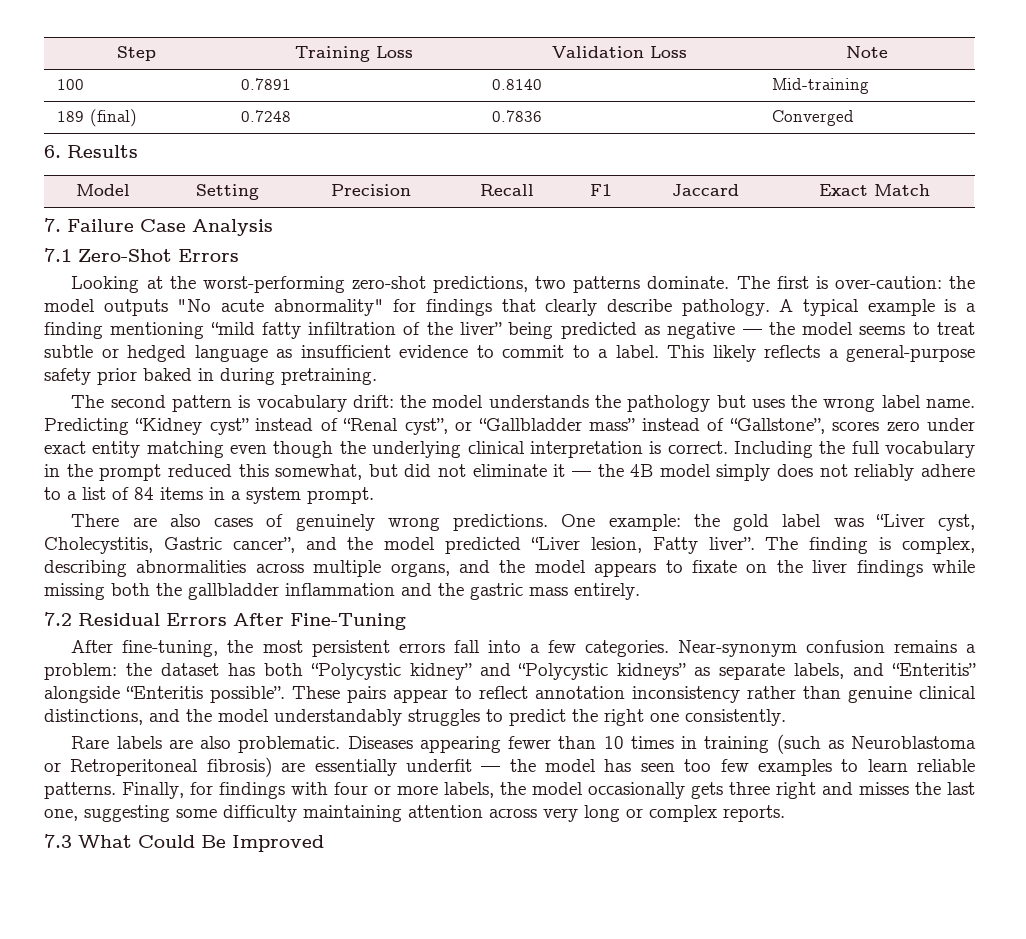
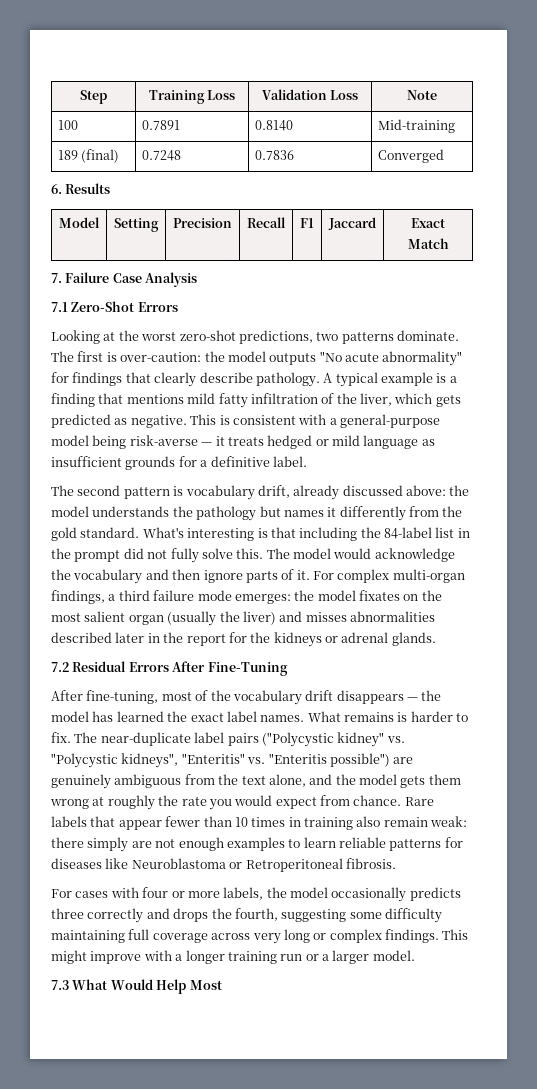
- Looking at the worst-performing zero-shot predictions, two patterns dominate.
+ Looking at the worst zero-shot predictions, two patterns dominate.
- A typical example is a finding mentioning “mild fatty infiltration of the liver” being predicted as negative — the model seems to treat subtle or hedged language as insufficient evidence to commit to a label. This likely reflects a general-purpose safety prior baked in during pretraining.
+ A typical example is a finding that mentions mild fatty infiltration of the liver, which gets predicted as negative. This is consistent with a general-purpose model being risk-averse — it treats hedged or mild language as insufficient grounds for a definitive label.
- The second pattern is vocabulary drift: the model understands the pathology but uses the wrong label name. Predicting “Kidney cyst” instead of “Renal cyst”, or “Gallbladder mass” instead of “Gallstone”, scores zero under exact entity matching even though the underlying clinical interpretation is correct. Including the full vocabulary in the prompt reduced this somewhat, but did not eliminate it — the 4B model simply does not reliably adhere to a list of 84 items in a system prompt.
- There are also cases of genuinely wrong predictions. One example: the gold label was “Liver cyst, Cholecystitis, Gastric cancer”, and the model predicted “Liver lesion, Fatty liver”. The finding is complex, describing abnormalities across multiple organs, and the model appears to fixate on the liver findings while missing both the gallbladder inflammation and the gastric mass entirely.
+ The second pattern is vocabulary drift, already discussed above: the model understands the pathology but names it differently from the gold standard. What's interesting is that including the 84-label list in the prompt did not fully solve this. The model would acknowledge the vocabulary and then ignore parts of it. For complex multi-organ findings, a third failure mode emerges: the model fixates on the most salient organ (usually the liver) and misses abnormalities described later in the report for the kidneys or adrenal glands.
- After fine-tuning, the most persistent errors fall into a few categories. Near-synonym confusion remains a problem: the dataset has both “Polycystic kidney” and “Polycystic kidneys” as separate labels, and “Enteritis” alongside “Enteritis possible”. These pairs appear to reflect annotation inconsistency rather than genuine clinical distinctions, and the model understandably struggles to predict the right one consistently.
- Rare labels are also problematic. Diseases appearing fewer than 10 times in training (such as Neuroblastoma or Retroperitoneal fibrosis) are essentially underfit — the model has seen too few examples to learn reliable patterns. Finally, for findings with four or more labels, the model occasionally gets three right and misses the last one, suggesting some difficulty maintaining attention across very long or complex reports.
+ After fine-tuning, most of the vocabulary drift disappears — the model has learned the exact label names. What remains is harder to fix. The near-duplicate label pairs ("Polycystic kidney" vs. "Polycystic kidneys", "Enteritis" vs. "Enteritis possible") are genuinely ambiguous from the text alone, and the model gets them wrong at roughly the rate you would expect from chance. Rare labels that appear fewer than 10 times in training also remain weak: there simply are not enough examples to learn reliable patterns for diseases like Neuroblastoma or Retroperitoneal fibrosis.
+ For cases with four or more labels, the model occasionally predicts three correctly and drops the fourth, suggesting some difficulty maintaining full coverage across very long or complex findings. This might improve with a longer training run or a larger model.
- 7.3 What Could Be Improved
+ 7.3 What Would Help Most

